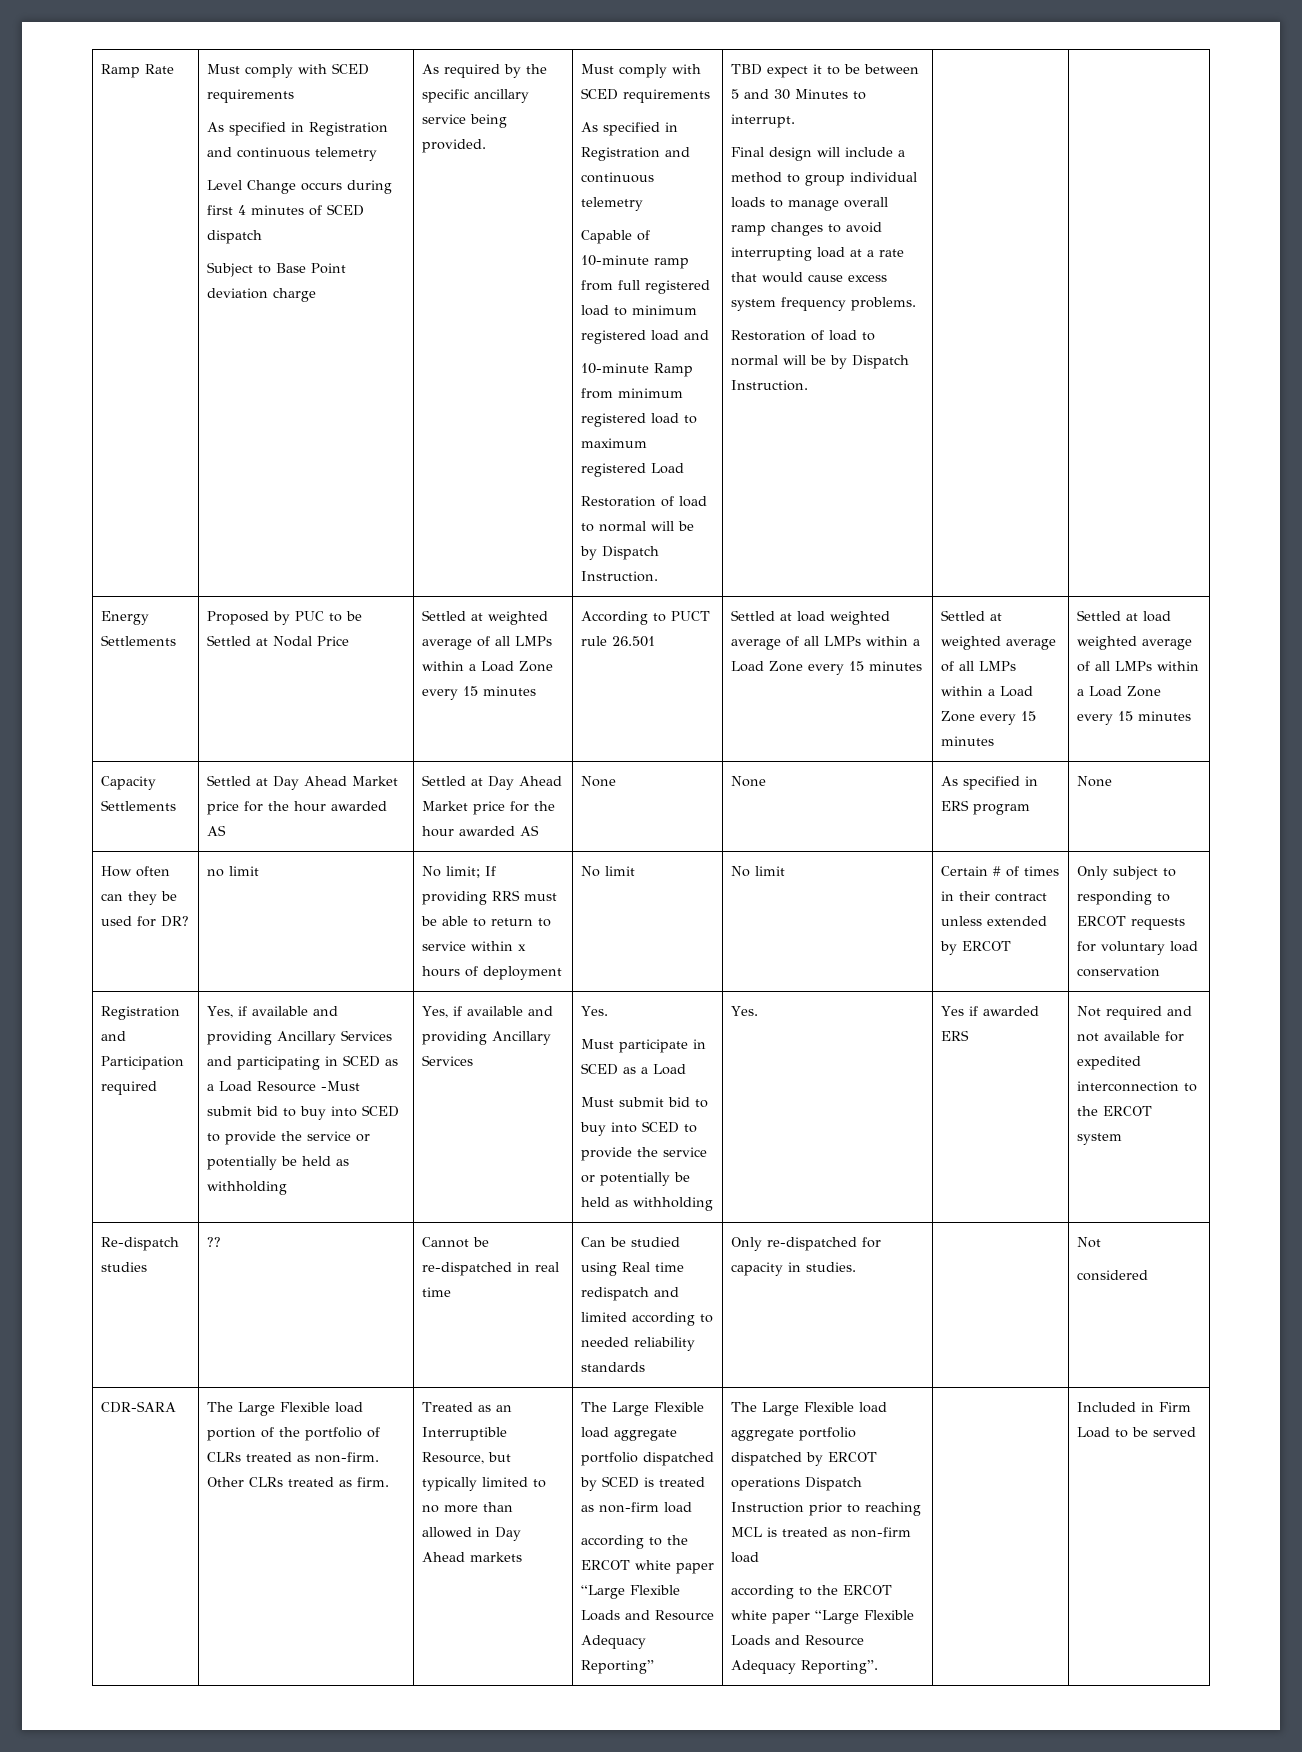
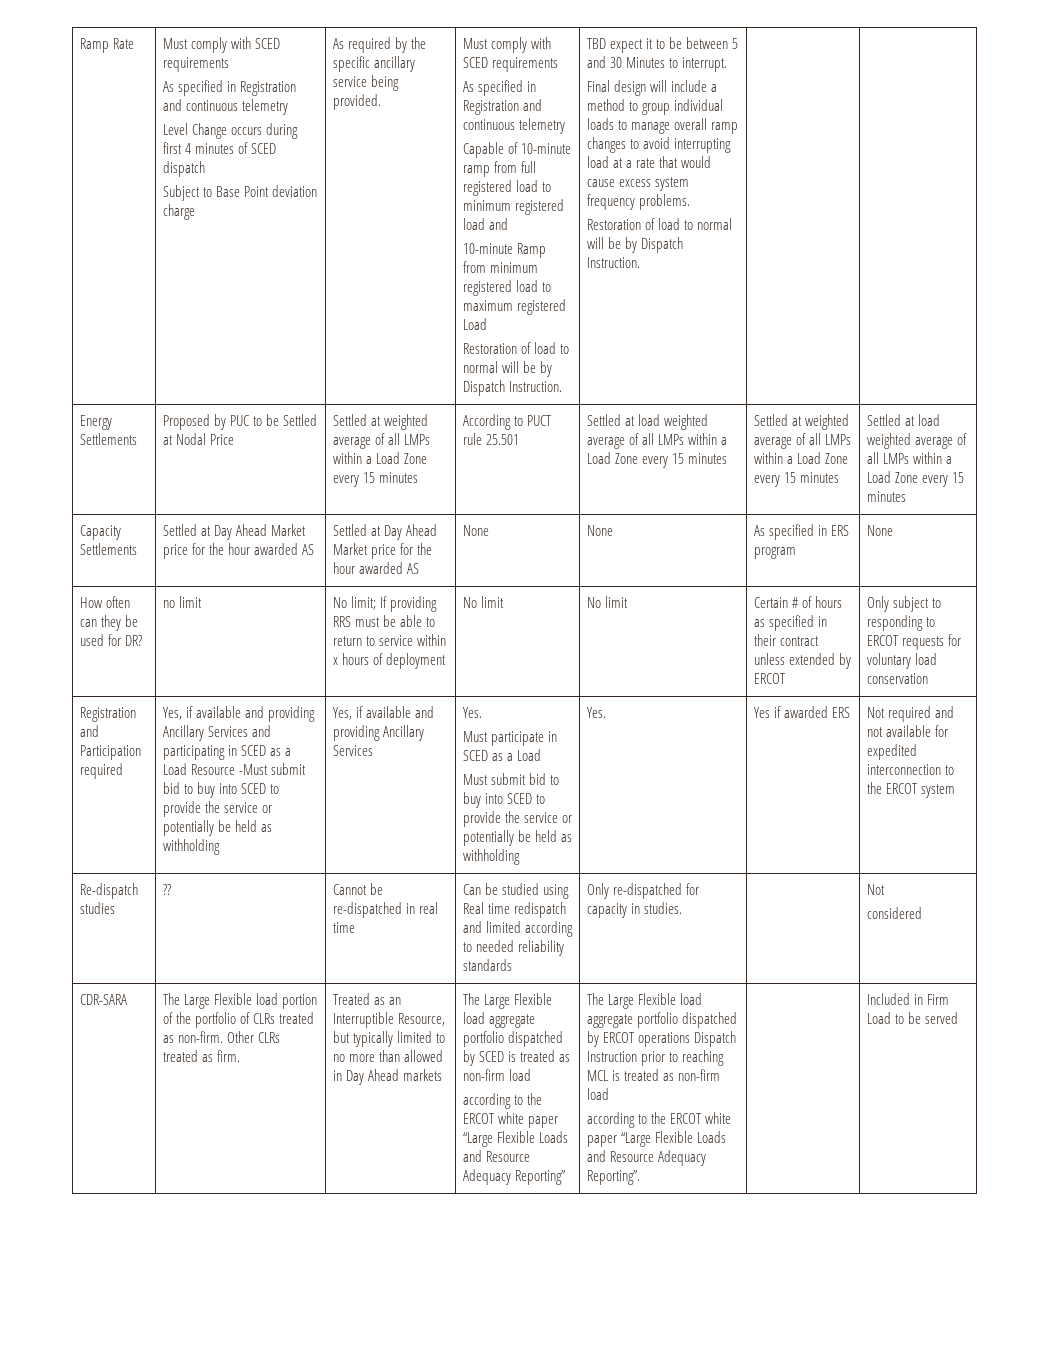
- According to PUCT rule 26.501
+ According to PUCT rule 25.501
- Certain # of times in their contract unless extended by ERCOT
+ Certain # of hours as specified in their contract unless extended by ERCOT

